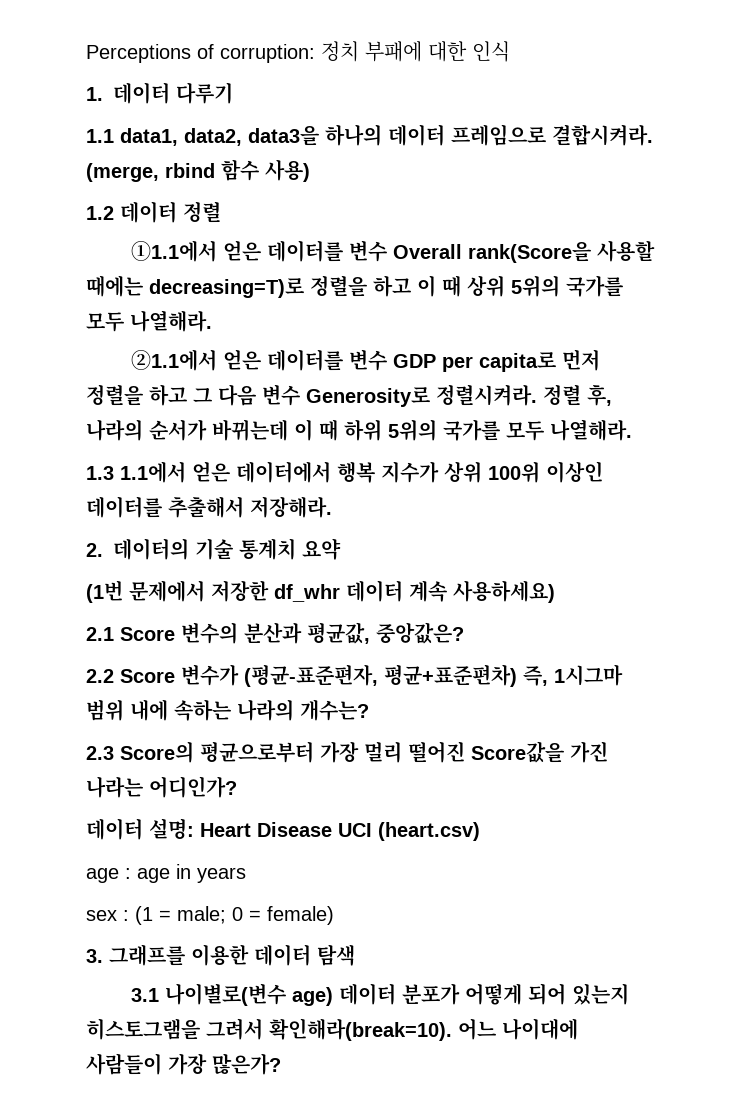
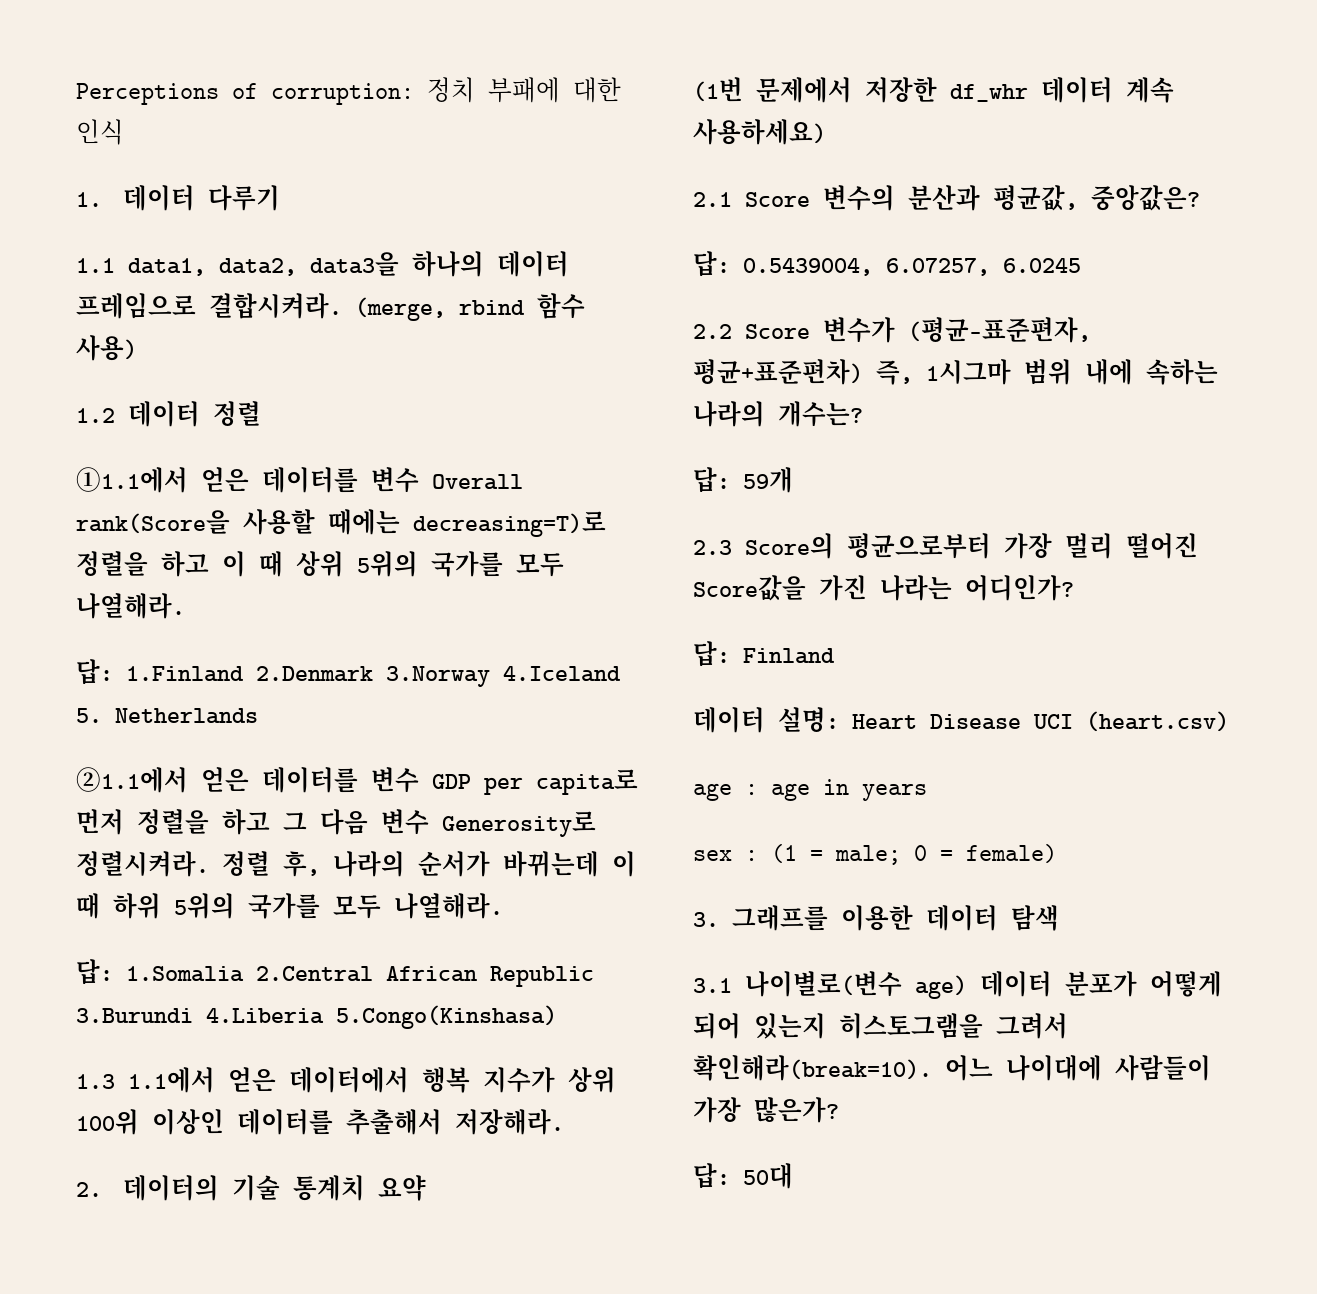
+ 답: 1.Finland 2.Denmark 3.Norway 4.Iceland 5. Netherlands
+ 답: 1.Somalia 2.Central African Republic 3.Burundi 4.Liberia 5.Congo(Kinshasa)
+ 답: 0.5439004, 6.07257, 6.0245
+ 답: 59개
+ 답: Finland
+ 답: 50대

